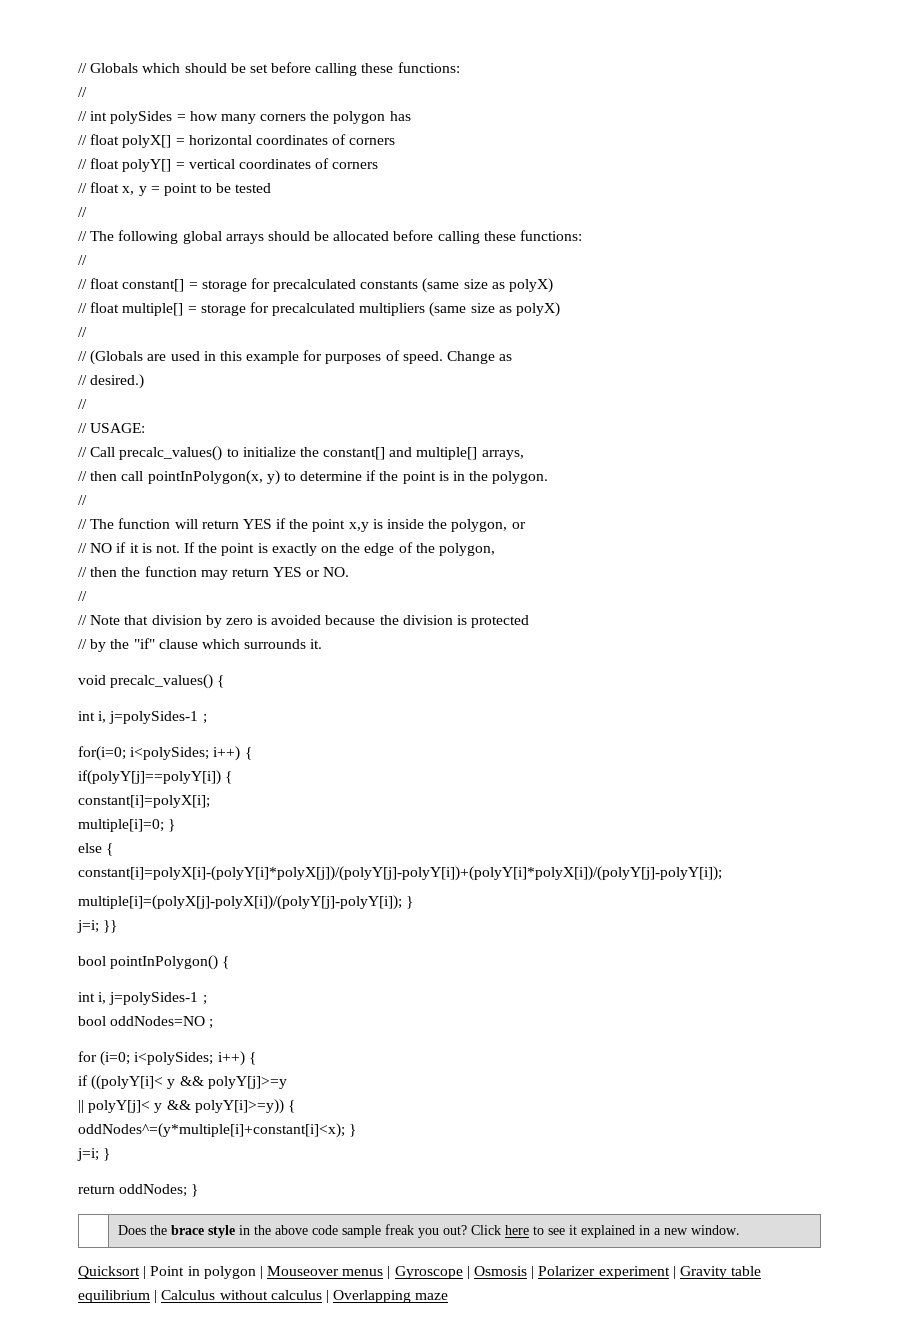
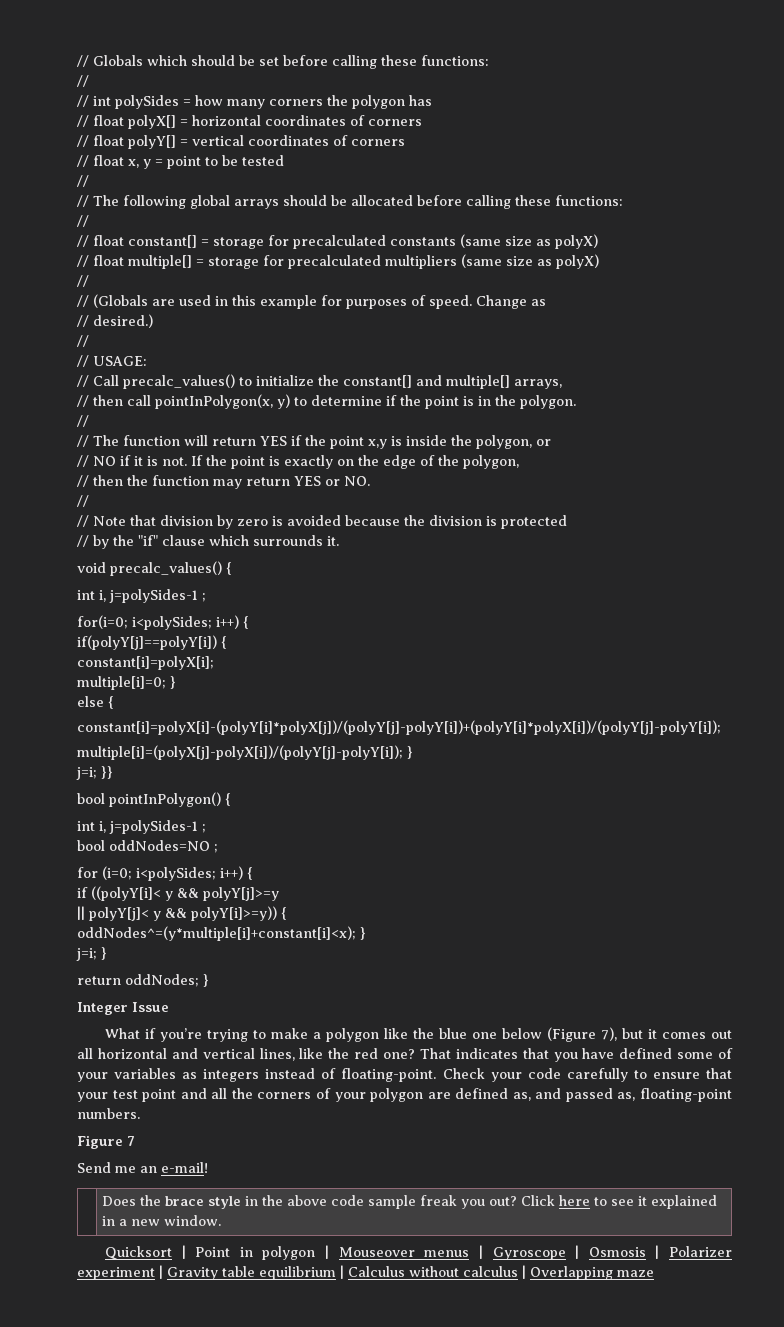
+ Integer Issue
+ What if you’re trying to make a polygon like the blue one below (Figure 7), but it comes out all horizontal and vertical lines, like the red one? That indicates that you have defined some of your variables as integers instead of floating-point. Check your code carefully to ensure that your test point and all the corners of your polygon are defined as, and passed as, floating-point numbers.
+ Figure 7
+ Send me an e-mail!

